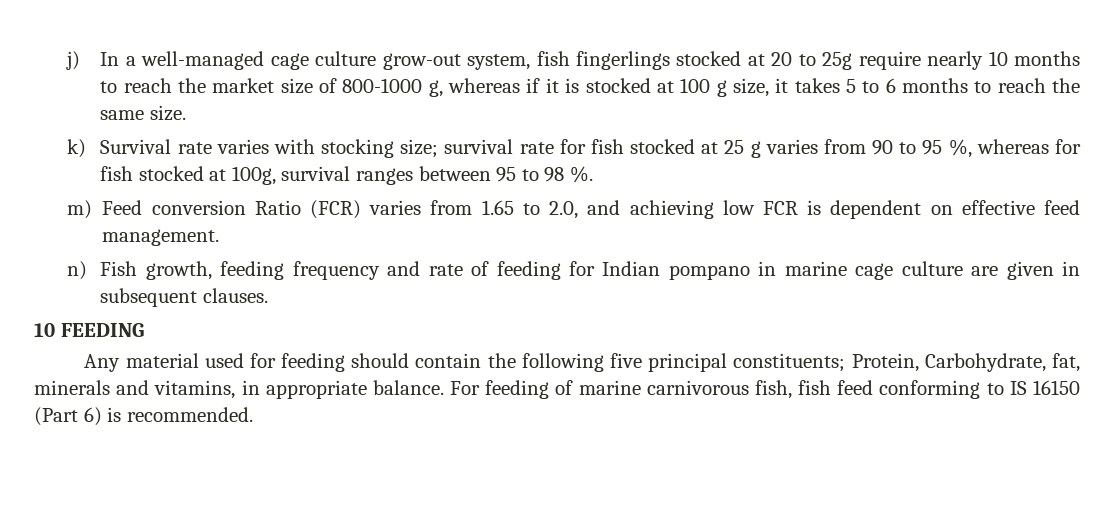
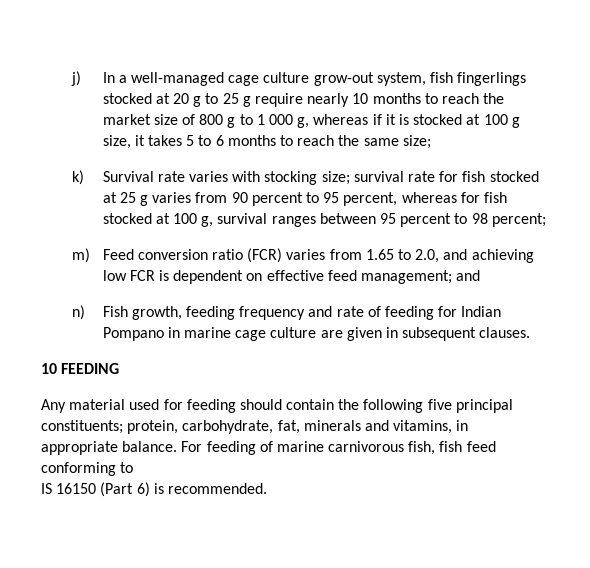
- j) In a well-managed cage culture grow-out system, fish fingerlings stocked at 20 to 25g require nearly 10 months to reach the market size of 800-1000 g, whereas if it is stocked at 100 g size, it takes 5 to 6 months to reach the same size.
+ j) In a well-managed cage culture grow-out system, fish fingerlings stocked at 20 g to 25 g require nearly 10 months to reach the market size of 800 g to 1 000 g, whereas if it is stocked at 100 g size, it takes 5 to 6 months to reach the same size;
- k) Survival rate varies with stocking size; survival rate for fish stocked at 25 g varies from 90 to 95 %, whereas for fish stocked at 100g, survival ranges between 95 to 98 %.
+ k) Survival rate varies with stocking size; survival rate for fish stocked at 25 g varies from 90 percent to 95 percent, whereas for fish stocked at 100 g, survival ranges between 95 percent to 98 percent;
- m) Feed conversion Ratio (FCR) varies from 1.65 to 2.0, and achieving low FCR is dependent on effective feed management.
+ m) Feed conversion ratio (FCR) varies from 1.65 to 2.0, and achieving low FCR is dependent on effective feed management; and
- n) Fish growth, feeding frequency and rate of feeding for Indian pompano in marine cage culture are given in subsequent clauses.
+ n) Fish growth, feeding frequency and rate of feeding for Indian Pompano in marine cage culture are given in subsequent clauses.
- Any material used for feeding should contain the following five principal constituents; Protein, Carbohydrate, fat, minerals and vitamins, in appropriate balance.
+ Any material used for feeding should contain the following five principal constituents; protein, carbohydrate, fat, minerals and vitamins, in appropriate balance.
- For feeding of marine carnivorous fish, fish feed conforming to IS 16150 (Part 6) is recommended.
+ For feeding of marine carnivorous fish, fish feed conforming to
+ IS 16150 (Part 6) is recommended.

